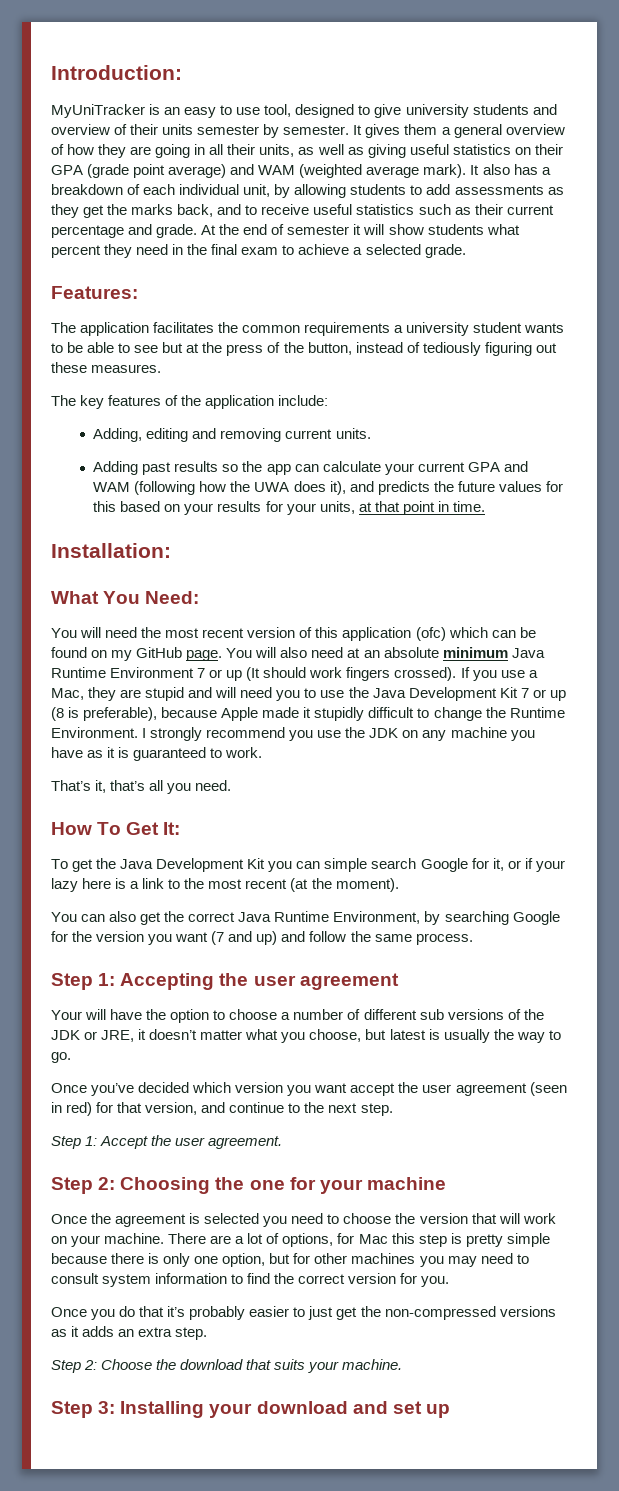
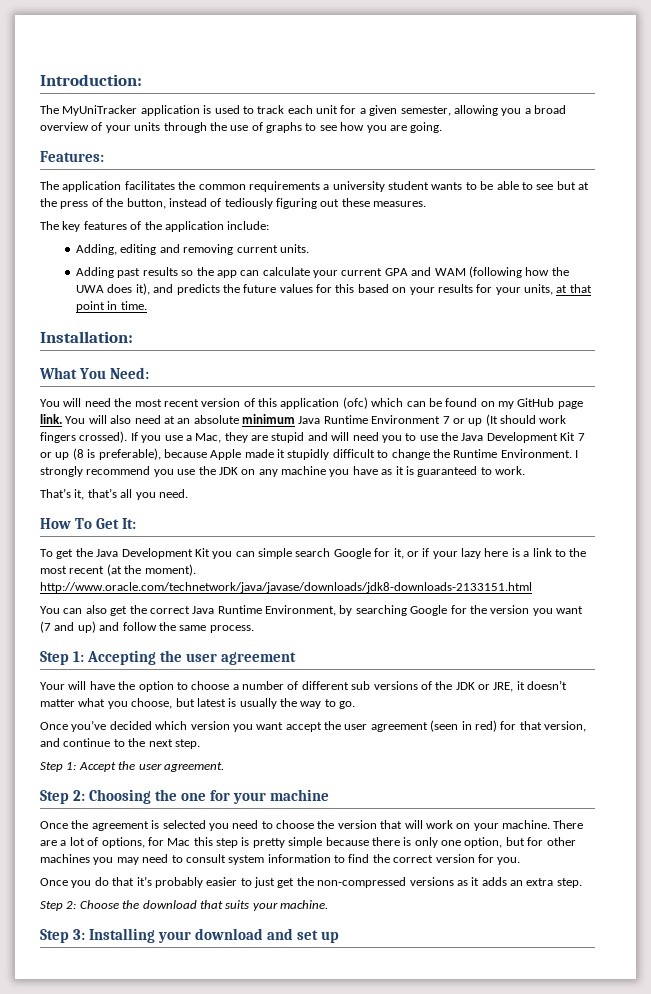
- MyUniTracker is an easy to use tool, designed to give university students and overview of their units semester by semester. It gives them a general overview of how they are going in all their units, as well as giving useful statistics on their GPA (grade point average) and WAM (weighted average mark). It also has a breakdown of each individual unit, by allowing students to add assessments as they get the marks back, and to receive useful statistics such as their current percentage and grade. At the end of semester it will show students what percent they need in the final exam to achieve a selected grade.
+ The MyUniTracker application is used to track each unit for a given semester, allowing you a broad overview of your units through the use of graphs to see how you are going.
- You will need the most recent version of this application (ofc) which can be found on my GitHub page.
+ You will need the most recent version of this application (ofc) which can be found on my GitHub page link.
- To get the Java Development Kit you can simple search Google for it, or if your lazy here is a link to the most recent (at the moment).
+ To get the Java Development Kit you can simple search Google for it, or if your lazy here is a link to the most recent (at the moment). http://www.oracle.com/technetwork/java/javase/downloads/jdk8-downloads-2133151.html

